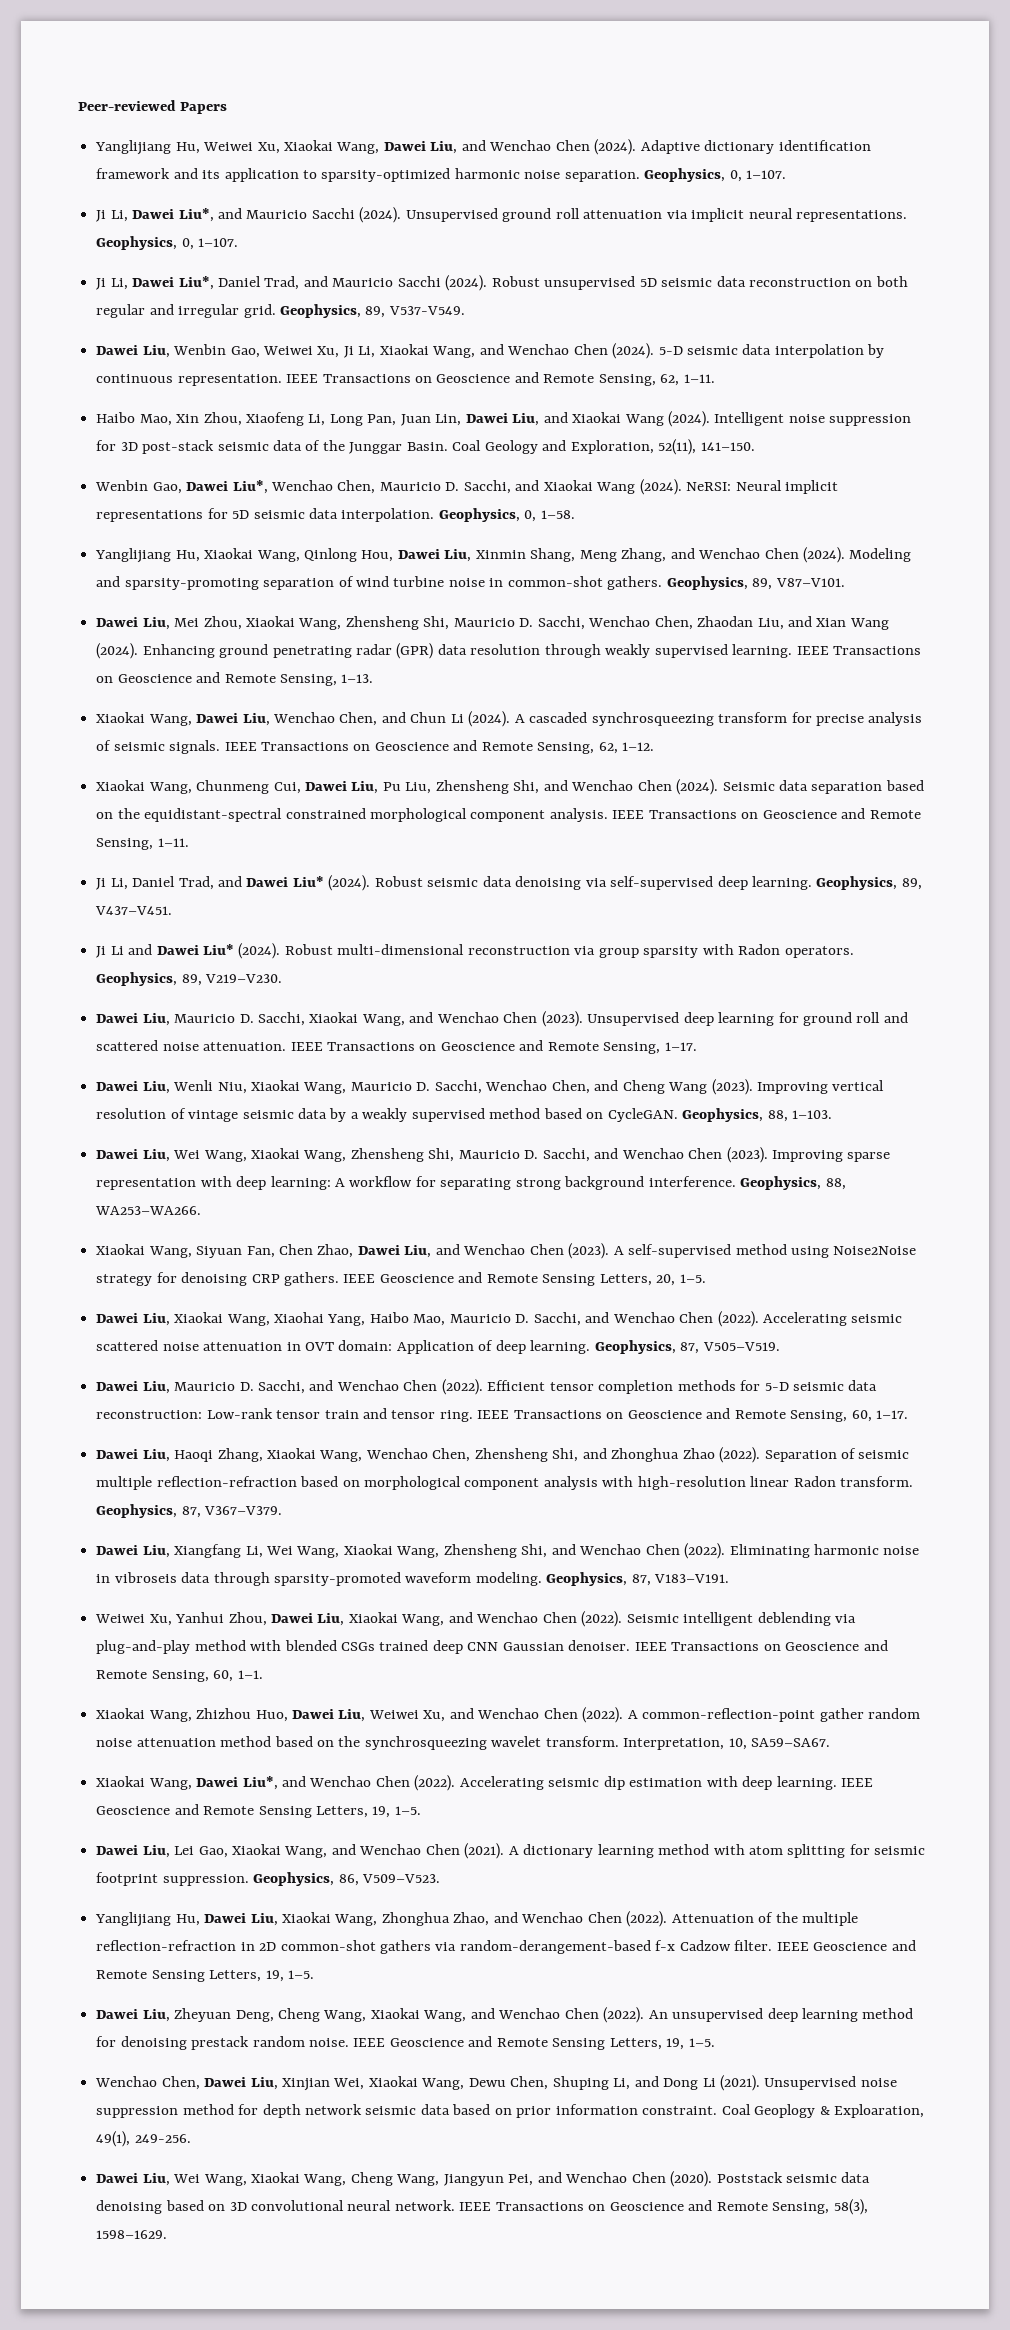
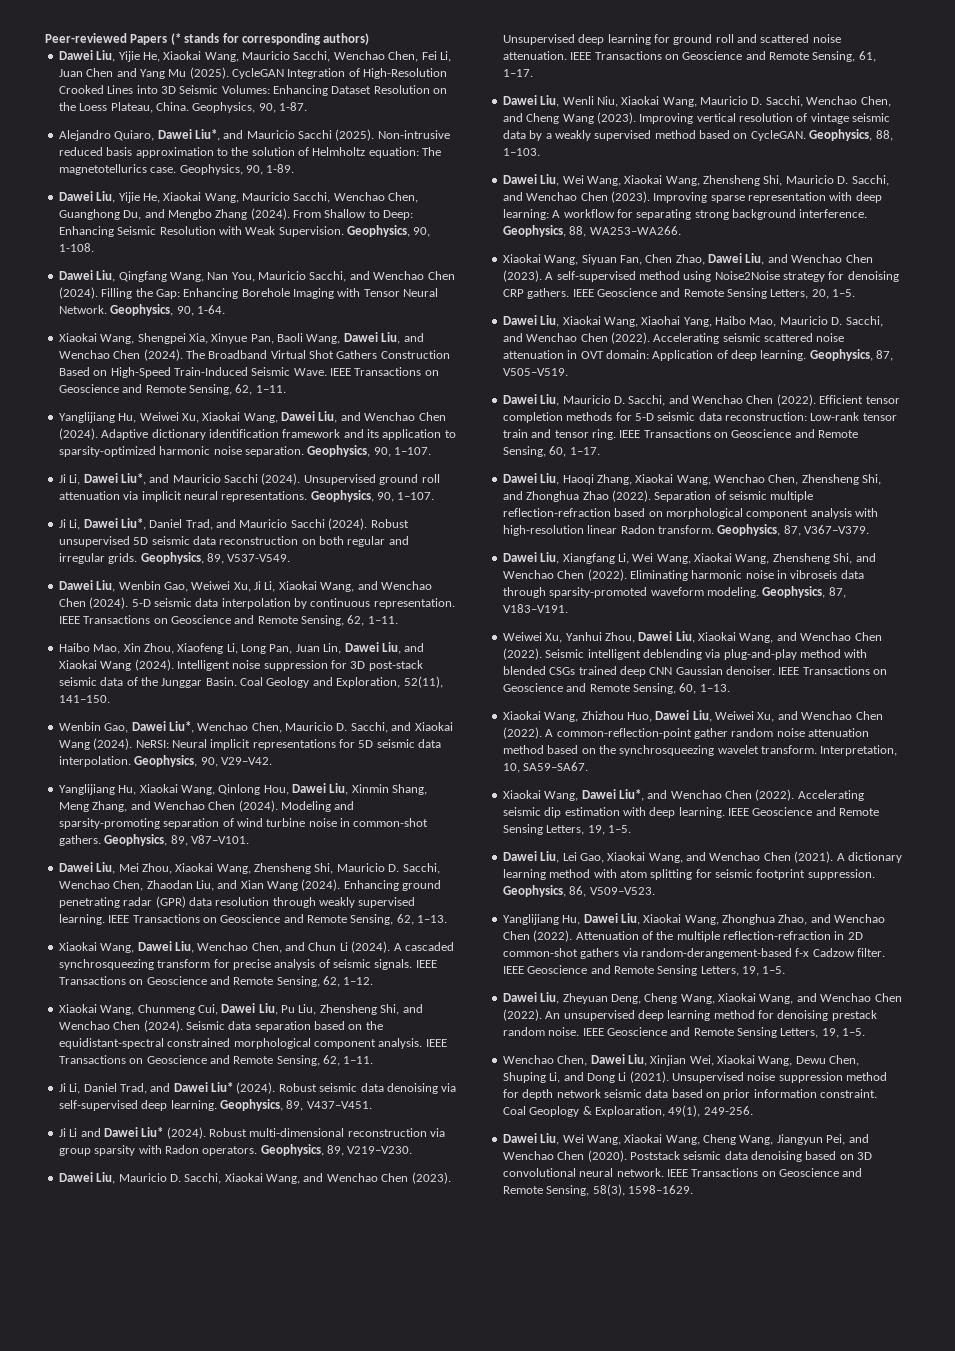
- Peer-reviewed Papers
+ Peer-reviewed Papers (* stands for corresponding authors)
+ Dawei Liu, Yijie He, Xiaokai Wang, Mauricio Sacchi, Wenchao Chen, Fei Li, Juan Chen and Yang Mu (2025). CycleGAN Integration of High-Resolution Crooked Lines into 3D Seismic Volumes: Enhancing Dataset Resolution on the Loess Plateau, China. Geophysics, 90, 1-87.
+ Alejandro Quiaro, Dawei Liu*, and Mauricio Sacchi (2025). Non-intrusive reduced basis approximation to the solution of Helmholtz equation: The magnetotellurics case. Geophysics, 90, 1-89.
+ Dawei Liu, Yijie He, Xiaokai Wang, Mauricio Sacchi, Wenchao Chen, Guanghong Du, and Mengbo Zhang (2024). From Shallow to Deep: Enhancing Seismic Resolution with Weak Supervision. Geophysics, 90, 1-108.
+ Dawei Liu, Qingfang Wang, Nan You, Mauricio Sacchi, and Wenchao Chen (2024). Filling the Gap: Enhancing Borehole Imaging with Tensor Neural Network. Geophysics, 90, 1-64.
+ Xiaokai Wang, Shengpei Xia, Xinyue Pan, Baoli Wang, Dawei Liu, and Wenchao Chen (2024). The Broadband Virtual Shot Gathers Construction Based on High-Speed Train-Induced Seismic Wave. IEEE Transactions on Geoscience and Remote Sensing, 62, 1–11.
- Adaptive dictionary identification framework and its application to sparsity-optimized harmonic noise separation. Geophysics, 0, 1–107.
+ Adaptive dictionary identification framework and its application to sparsity-optimized harmonic noise separation. Geophysics, 90, 1–107.
- Unsupervised ground roll attenuation via implicit neural representations. Geophysics, 0, 1–107.
+ Unsupervised ground roll attenuation via implicit neural representations. Geophysics, 90, 1–107.
- Robust unsupervised 5D seismic data reconstruction on both regular and irregular grid.
+ Robust unsupervised 5D seismic data reconstruction on both regular and irregular grids.
- Geophysics, 0, 1–58.
+ Geophysics, 90, V29–V42.
- IEEE Transactions on Geoscience and Remote Sensing, 1–13.
+ IEEE Transactions on Geoscience and Remote Sensing, 62, 1–13.
- Seismic data separation based on the equidistant-spectral constrained morphological component analysis. IEEE Transactions on Geoscience and Remote Sensing, 1–11.
+ Seismic data separation based on the equidistant-spectral constrained morphological component analysis. IEEE Transactions on Geoscience and Remote Sensing, 62, 1–11.
- IEEE Transactions on Geoscience and Remote Sensing, 1–17.
+ IEEE Transactions on Geoscience and Remote Sensing, 61, 1–17.
- IEEE Transactions on Geoscience and Remote Sensing, 60, 1–1.
+ IEEE Transactions on Geoscience and Remote Sensing, 60, 1–13.

